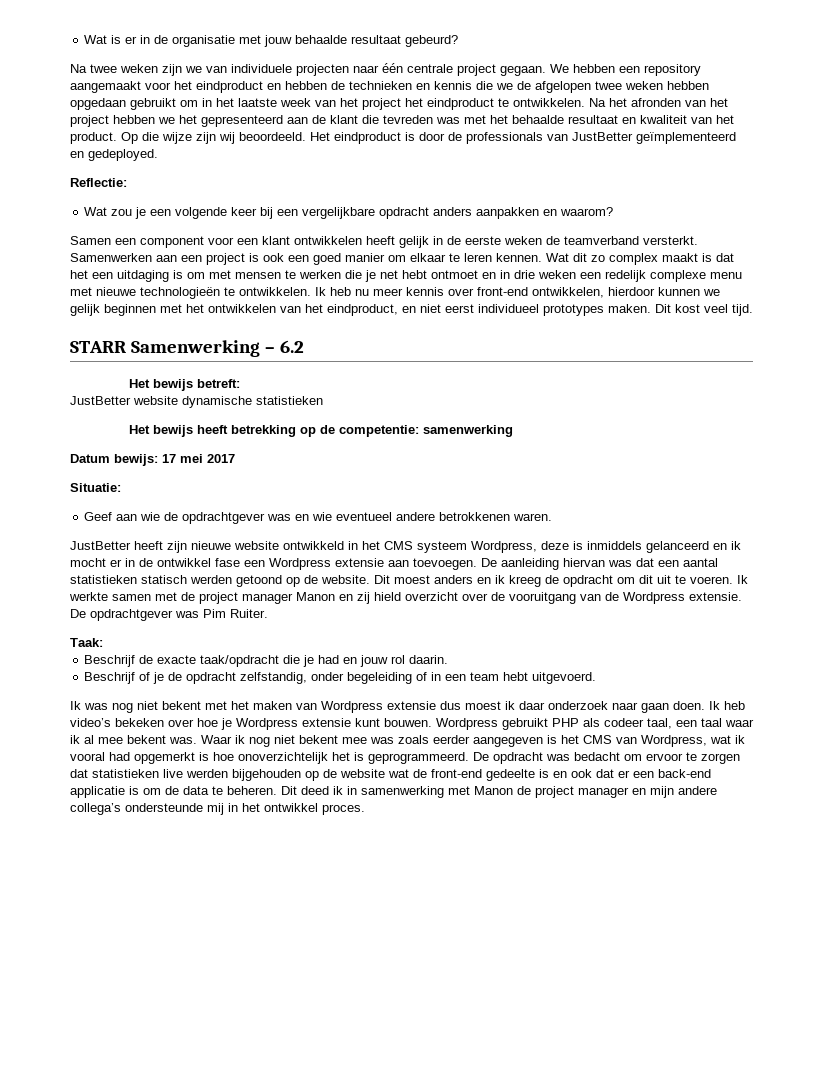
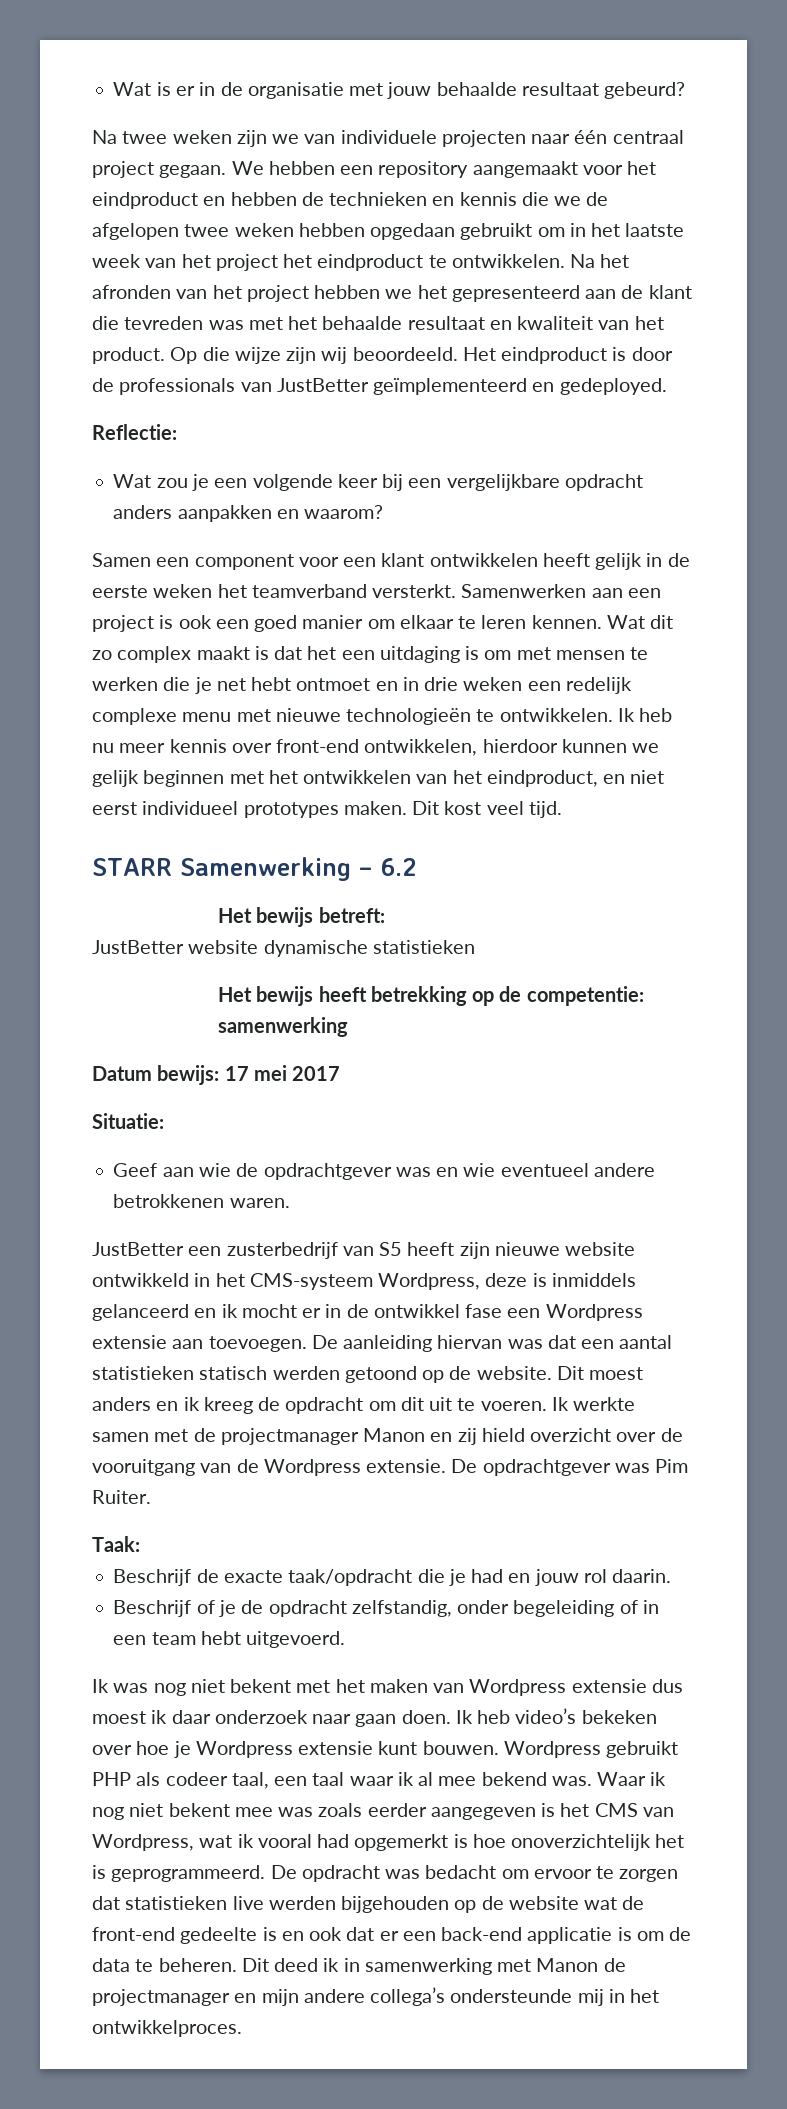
- Na twee weken zijn we van individuele projecten naar één centrale project gegaan.
+ Na twee weken zijn we van individuele projecten naar één centraal project gegaan.
- Samen een component voor een klant ontwikkelen heeft gelijk in de eerste weken de teamverband versterkt.
+ Samen een component voor een klant ontwikkelen heeft gelijk in de eerste weken het teamverband versterkt.
- JustBetter heeft zijn nieuwe website ontwikkeld in het CMS systeem Wordpress, deze is inmiddels gelanceerd en ik mocht er in de ontwikkel fase een Wordpress extensie aan toevoegen.
+ JustBetter een zusterbedrijf van S5 heeft zijn nieuwe website ontwikkeld in het CMS-systeem Wordpress, deze is inmiddels gelanceerd en ik mocht er in de ontwikkel fase een Wordpress extensie aan toevoegen.
- Ik werkte samen met de project manager Manon en zij hield overzicht over de vooruitgang van de Wordpress extensie.
+ Ik werkte samen met de projectmanager Manon en zij hield overzicht over de vooruitgang van de Wordpress extensie.
- Wordpress gebruikt PHP als codeer taal, een taal waar ik al mee bekent was.
+ Wordpress gebruikt PHP als codeer taal, een taal waar ik al mee bekend was.
- Dit deed ik in samenwerking met Manon de project manager en mijn andere collega’s ondersteunde mij in het ontwikkel proces.
+ Dit deed ik in samenwerking met Manon de projectmanager en mijn andere collega’s ondersteunde mij in het ontwikkelproces.

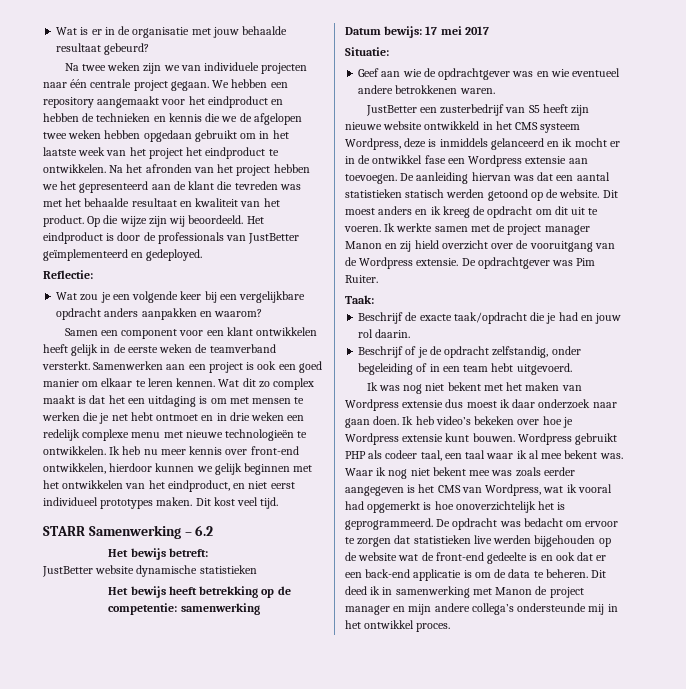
- Na twee weken zijn we van individuele projecten naar één centraal project gegaan.
+ Na twee weken zijn we van individuele projecten naar één centrale project gegaan.
- Samen een component voor een klant ontwikkelen heeft gelijk in de eerste weken het teamverband versterkt.
+ Samen een component voor een klant ontwikkelen heeft gelijk in de eerste weken de teamverband versterkt.
- JustBetter een zusterbedrijf van S5 heeft zijn nieuwe website ontwikkeld in het CMS-systeem Wordpress, deze is inmiddels gelanceerd en ik mocht er in de ontwikkel fase een Wordpress extensie aan toevoegen.
+ JustBetter een zusterbedrijf van S5 heeft zijn nieuwe website ontwikkeld in het CMS systeem Wordpress, deze is inmiddels gelanceerd en ik mocht er in de ontwikkel fase een Wordpress extensie aan toevoegen.
- Ik werkte samen met de projectmanager Manon en zij hield overzicht over de vooruitgang van de Wordpress extensie.
+ Ik werkte samen met de project manager Manon en zij hield overzicht over de vooruitgang van de Wordpress extensie.
- Wordpress gebruikt PHP als codeer taal, een taal waar ik al mee bekend was.
+ Wordpress gebruikt PHP als codeer taal, een taal waar ik al mee bekent was.
- Dit deed ik in samenwerking met Manon de projectmanager en mijn andere collega’s ondersteunde mij in het ontwikkelproces.
+ Dit deed ik in samenwerking met Manon de project manager en mijn andere collega’s ondersteunde mij in het ontwikkel proces.

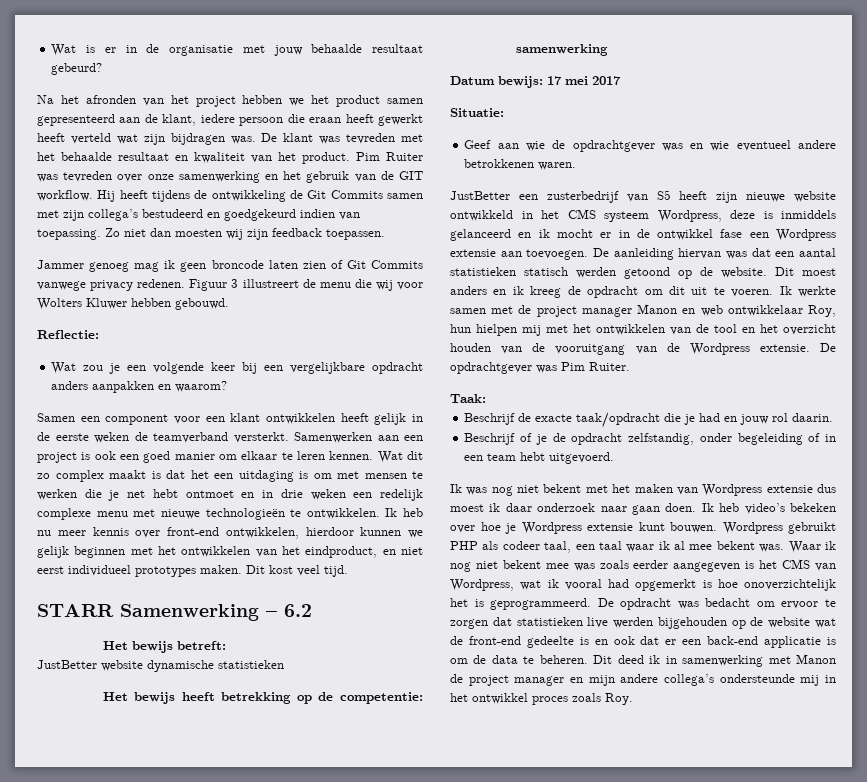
- Na twee weken zijn we van individuele projecten naar één centrale project gegaan. We hebben een repository aangemaakt voor het eindproduct en hebben de technieken en kennis die we de afgelopen twee weken hebben opgedaan gebruikt om in het laatste week van het project het eindproduct te ontwikkelen. Na het afronden van het project hebben we het gepresenteerd aan de klant die tevreden was met het behaalde resultaat en kwaliteit van het product.
+ Na het afronden van het project hebben we het product samen gepresenteerd aan de klant, iedere persoon die eraan heeft gewerkt heeft verteld wat zijn bijdragen was. De klant was tevreden met het behaalde resultaat en kwaliteit van het product.
- Op die wijze zijn wij beoordeeld. Het eindproduct is door de professionals van JustBetter geïmplementeerd en gedeployed.
+ Pim Ruiter was tevreden over onze samenwerking en het gebruik van de GIT workflow. Hij heeft tijdens de ontwikkeling de Git Commits samen met zijn collega’s bestudeerd en goedgekeurd indien van toepassing. Zo niet dan moesten wij zijn feedback toepassen.
+ Jammer genoeg mag ik geen broncode laten zien of Git Commits vanwege privacy redenen. Figuur 3 illustreert de menu die wij voor Wolters Kluwer hebben gebouwd.
- Ik werkte samen met de project manager Manon en zij hield overzicht over de vooruitgang van de Wordpress extensie.
+ Ik werkte samen met de project manager Manon en web ontwikkelaar Roy, hun hielpen mij met het ontwikkelen van de tool en het overzicht houden van de vooruitgang van de Wordpress extensie.
- Dit deed ik in samenwerking met Manon de project manager en mijn andere collega’s ondersteunde mij in het ontwikkel proces.
+ Dit deed ik in samenwerking met Manon de project manager en mijn andere collega’s ondersteunde mij in het ontwikkel proces zoals Roy.

